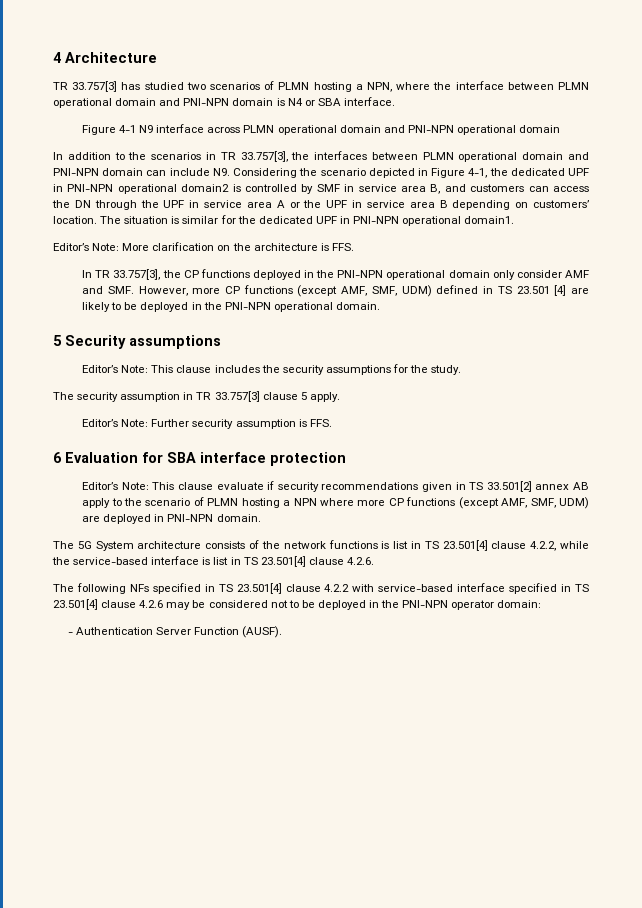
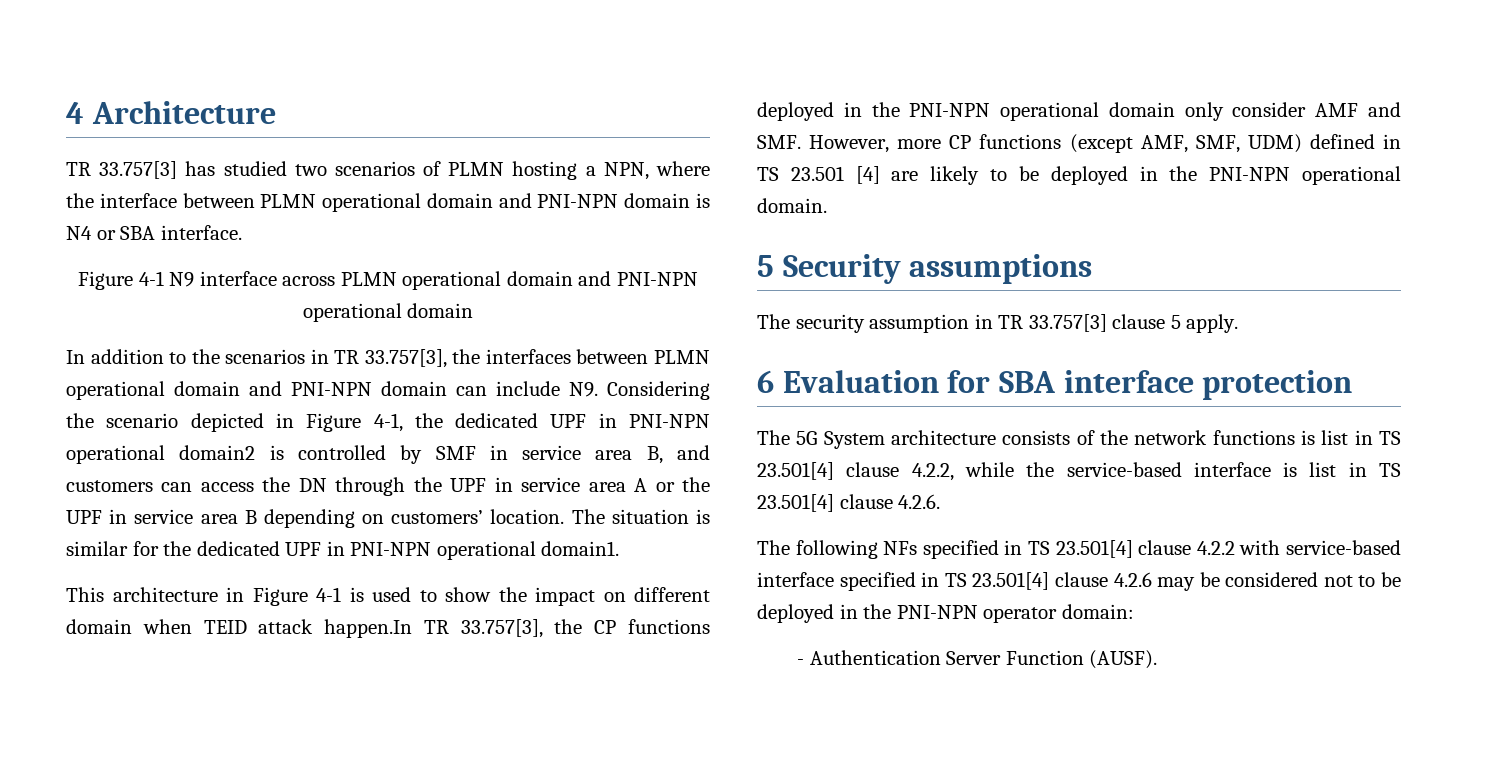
- Editor’s Note: More clarification on the architecture is FFS.
- In TR 33.757[3], the CP functions deployed in the PNI-NPN operational domain only consider AMF and SMF. However, more CP functions (except AMF, SMF, UDM) defined in TS 23.501 [4] are likely to be deployed in the PNI-NPN operational domain.
+ This architecture in Figure 4-1 is used to show the impact on different domain when TEID attack happen.In TR 33.757[3], the CP functions deployed in the PNI-NPN operational domain only consider AMF and SMF. However, more CP functions (except AMF, SMF, UDM) defined in TS 23.501 [4] are likely to be deployed in the PNI-NPN operational domain.
- Editor’s Note: This clause includes the security assumptions for the study.
- Editor’s Note: Further security assumption is FFS.
- Editor’s Note: This clause evaluate if security recommendations given in TS 33.501[2] annex AB apply to the scenario of PLMN hosting a NPN where more CP functions (except AMF, SMF, UDM) are deployed in PNI-NPN domain.

